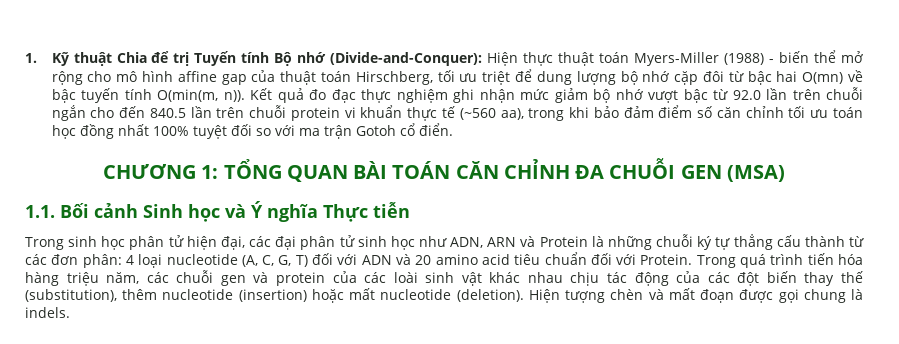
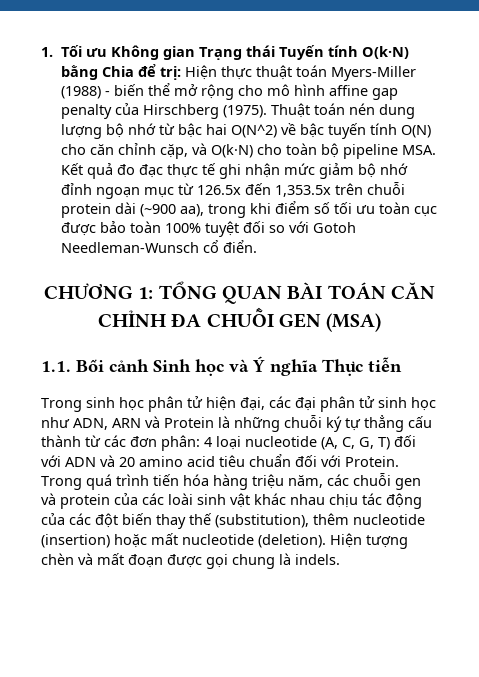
- 1. Kỹ thuật Chia để trị Tuyến tính Bộ nhớ (Divide-and-Conquer): Hiện thực thuật toán Myers-Miller (1988) - biến thể mở rộng cho mô hình affine gap của thuật toán Hirschberg, tối ưu triệt để dung lượng bộ nhớ cặp đôi từ bậc hai O(mn) về bậc tuyến tính O(min(m, n)). Kết quả đo đạc thực nghiệm ghi nhận mức giảm bộ nhớ vượt bậc từ 92.0 lần trên chuỗi ngắn cho đến 840.5 lần trên chuỗi protein vi khuẩn thực tế (~560 aa), trong khi bảo đảm điểm số căn chỉnh tối ưu toán học đồng nhất 100% tuyệt đối so với ma trận Gotoh cổ điển.
+ 1. Tối ưu Không gian Trạng thái Tuyến tính O(k·N) bằng Chia để trị: Hiện thực thuật toán Myers-Miller (1988) - biến thể mở rộng cho mô hình affine gap penalty của Hirschberg (1975). Thuật toán nén dung lượng bộ nhớ từ bậc hai O(N^2) về bậc tuyến tính O(N) cho căn chỉnh cặp, và O(k·N) cho toàn bộ pipeline MSA. Kết quả đo đạc thực tế ghi nhận mức giảm bộ nhớ đỉnh ngoạn mục từ 126.5x đến 1,353.5x trên chuỗi protein dài (~900 aa), trong khi điểm số tối ưu toàn cục được bảo toàn 100% tuyệt đối so với Gotoh Needleman-Wunsch cổ điển.

